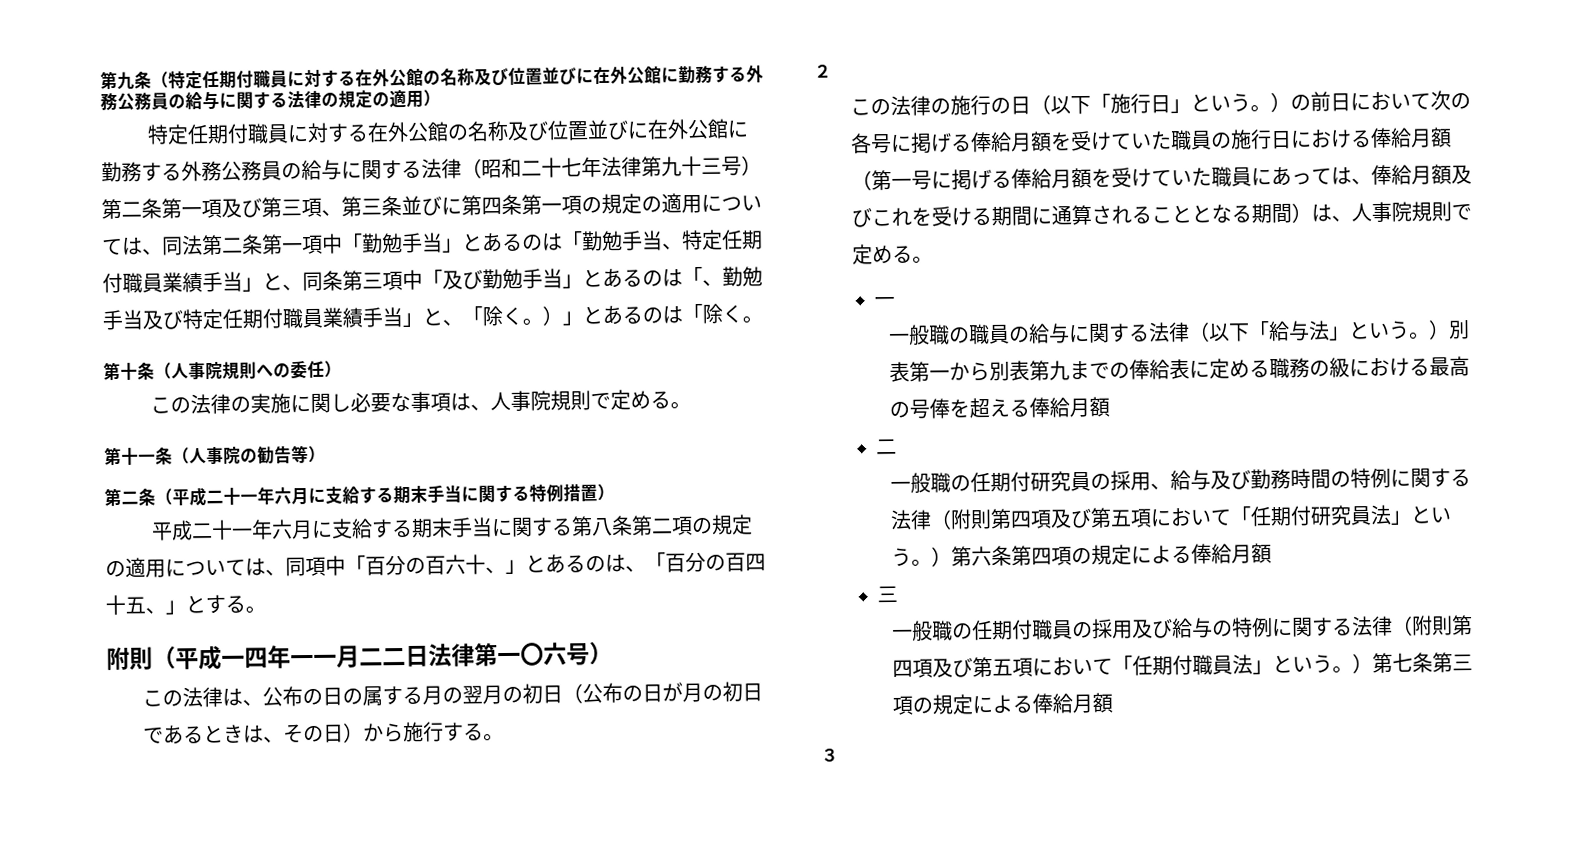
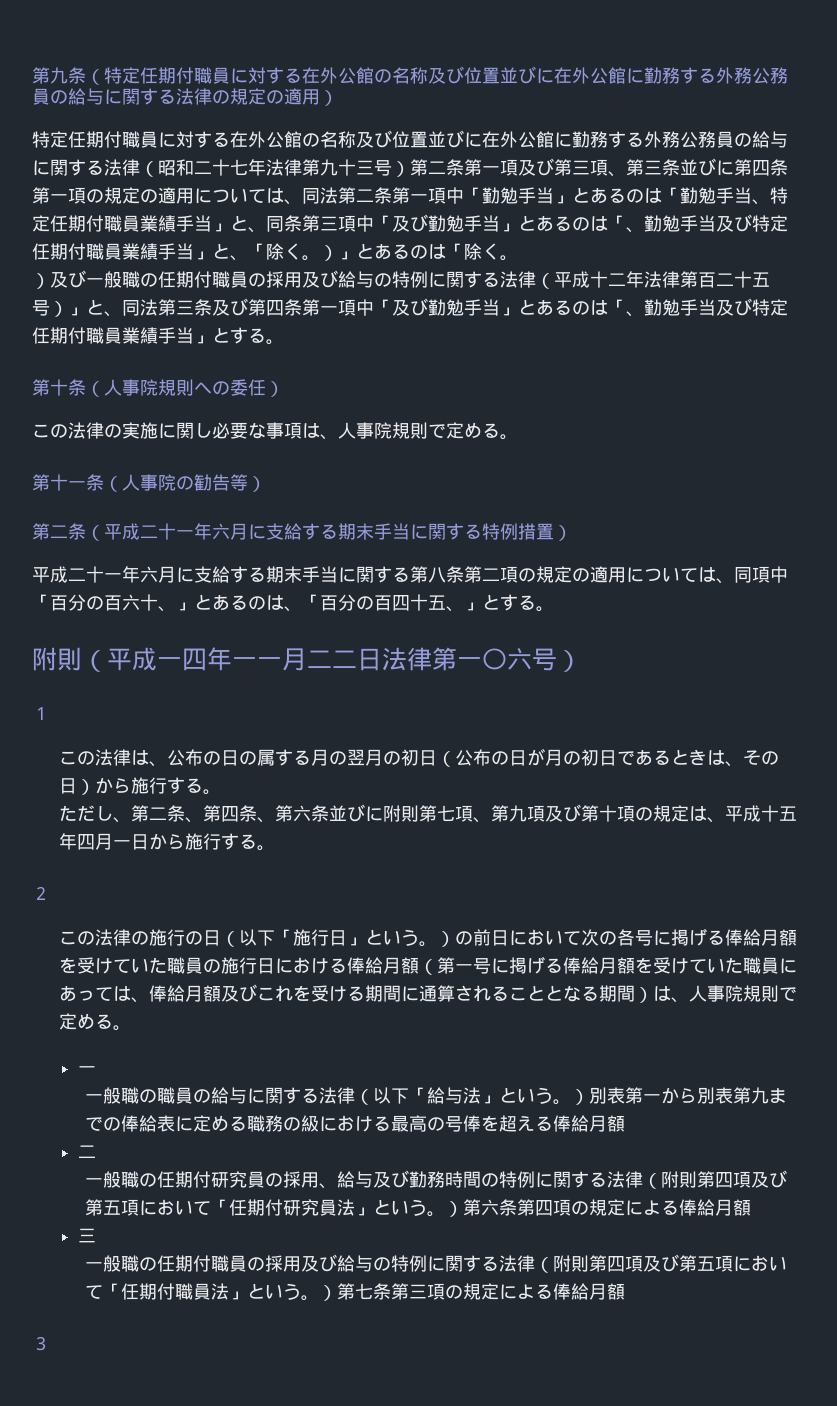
+ ）及び一般職の任期付職員の採用及び給与の特例に関する法律（平成十二年法律第百二十五号）」と、同法第三条及び第四条第一項中「及び勤勉手当」とあるのは「、勤勉手当及び特定任期付職員業績手当」とする。
+ １
+ ただし、第二条、第四条、第六条並びに附則第七項、第九項及び第十項の規定は、平成十五年四月一日から施行する。

